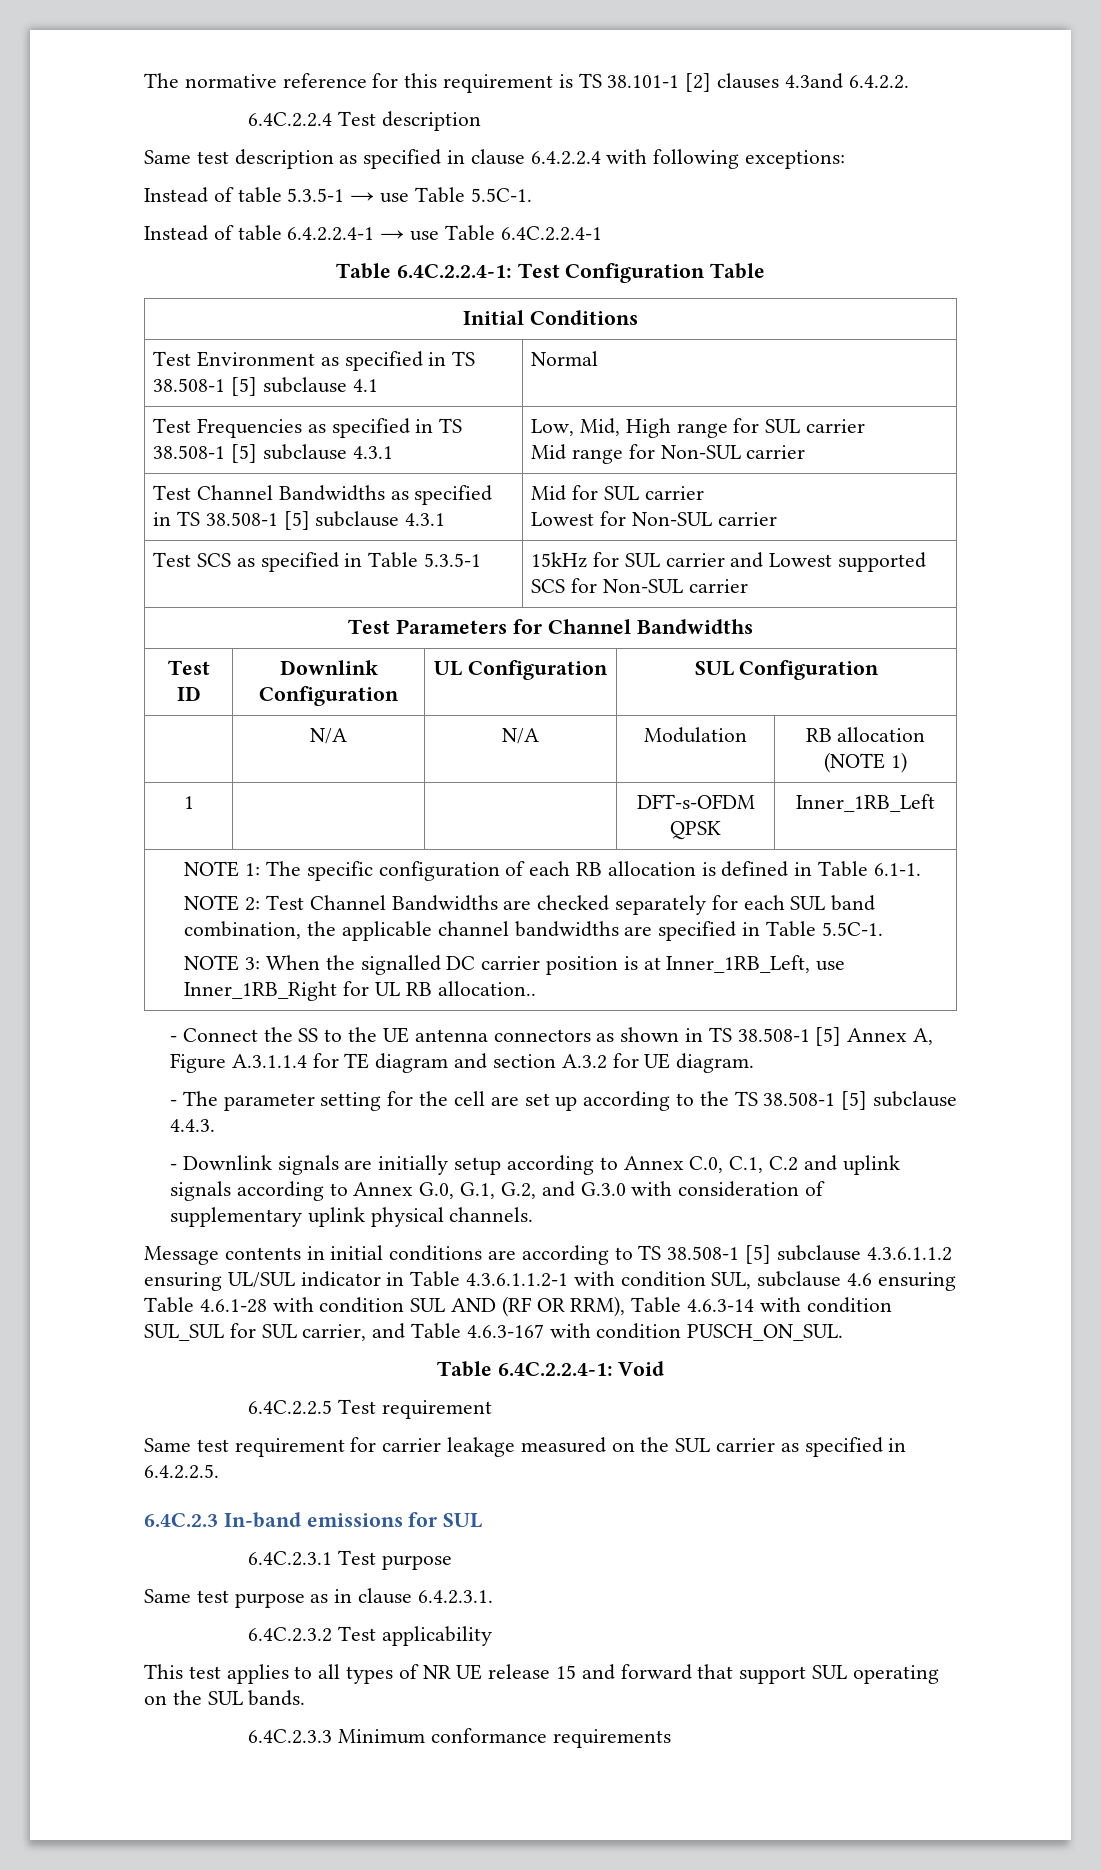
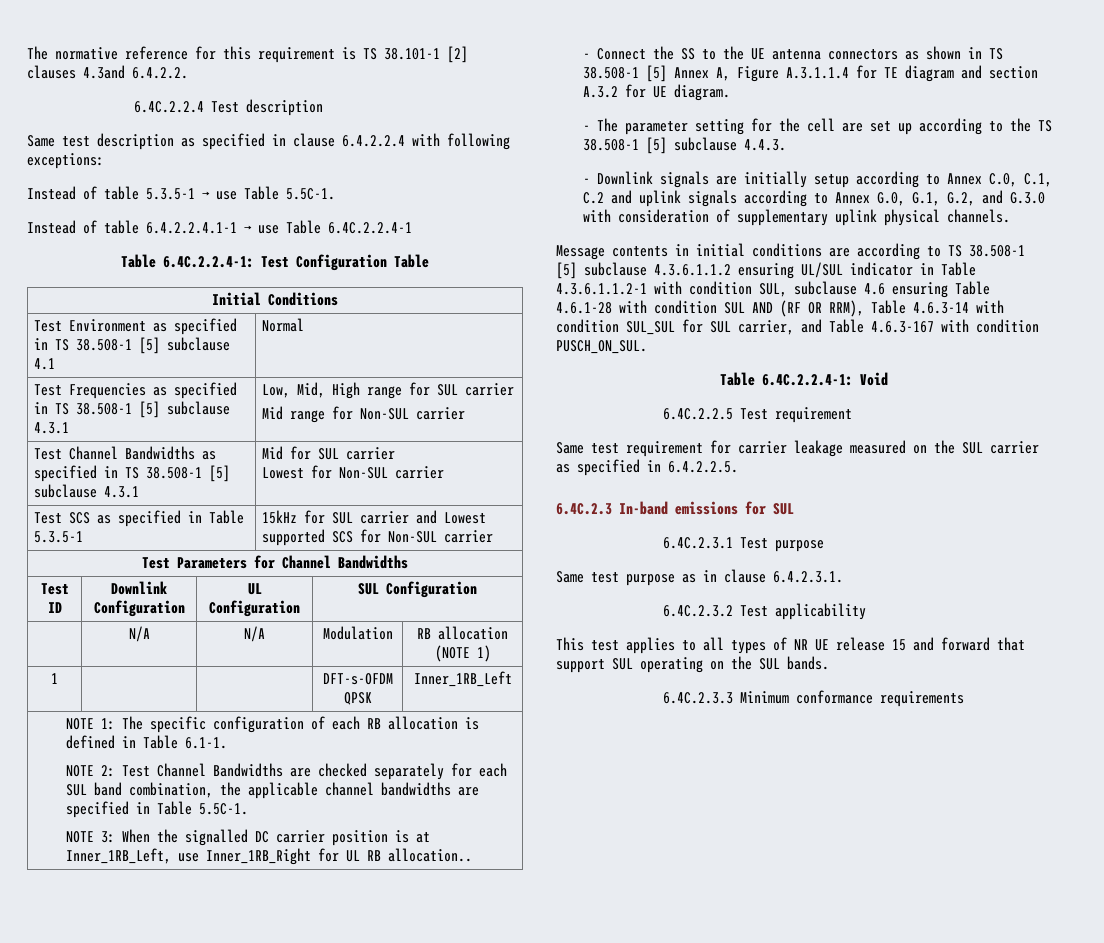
- Instead of table 6.4.2.2.4-1 → use Table 6.4C.2.2.4-1
+ Instead of table 6.4.2.2.4.1-1 → use Table 6.4C.2.2.4-1

